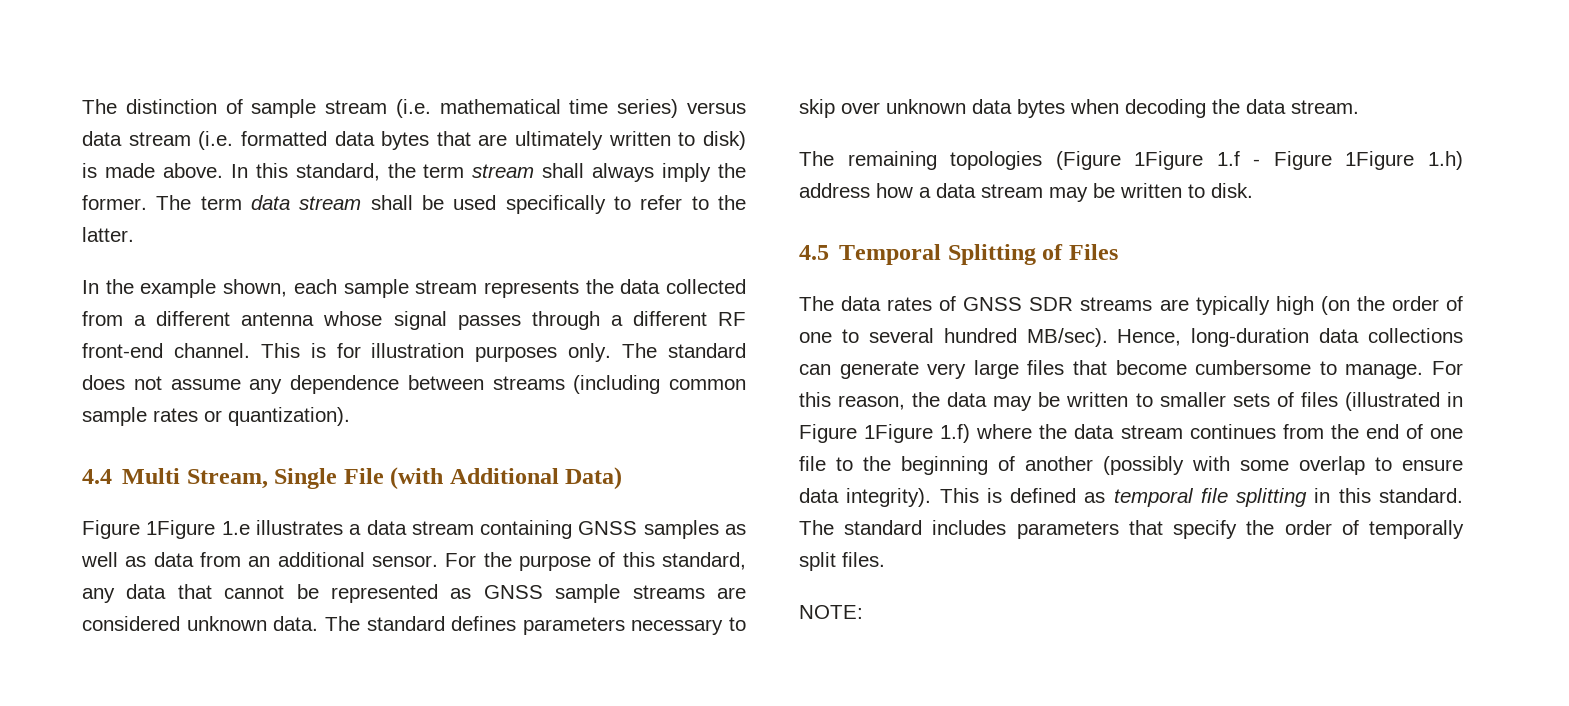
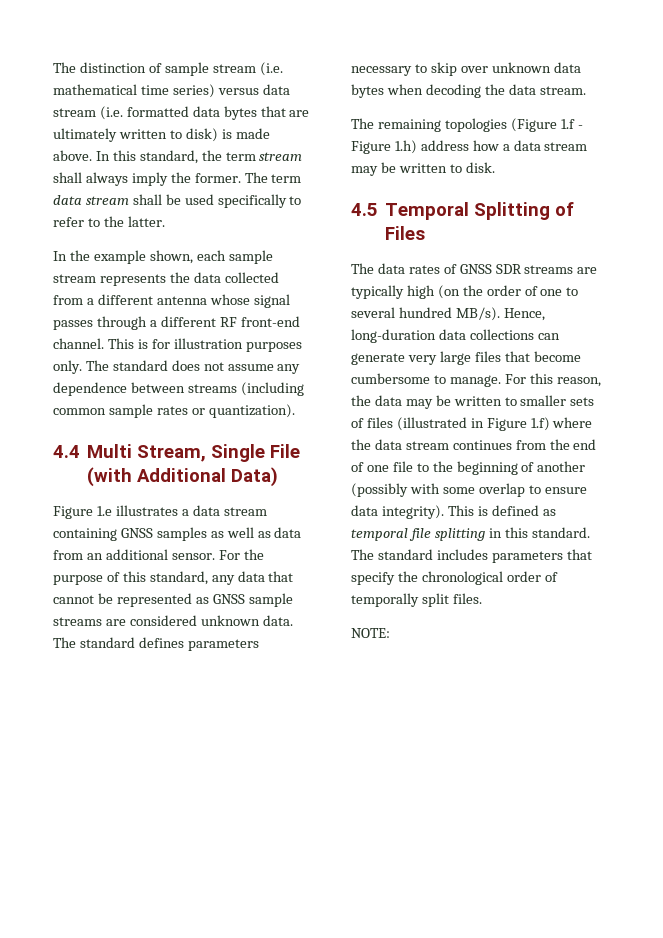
- Figure 1Figure 1.e illustrates a data stream containing GNSS samples as well as data from an additional sensor.
+ Figure 1.e illustrates a data stream containing GNSS samples as well as data from an additional sensor.
- The remaining topologies (Figure 1Figure 1.f - Figure 1Figure 1.h) address how a data stream may be written to disk.
+ The remaining topologies (Figure 1.f - Figure 1.h) address how a data stream may be written to disk.
- The data rates of GNSS SDR streams are typically high (on the order of one to several hundred MB/sec).
+ The data rates of GNSS SDR streams are typically high (on the order of one to several hundred MB/s).
- For this reason, the data may be written to smaller sets of files (illustrated in Figure 1Figure 1.f) where the data stream continues from the end of one file to the beginning of another (possibly with some overlap to ensure data integrity).
+ For this reason, the data may be written to smaller sets of files (illustrated in Figure 1.f) where the data stream continues from the end of one file to the beginning of another (possibly with some overlap to ensure data integrity).
- The standard includes parameters that specify the order of temporally split files.
+ The standard includes parameters that specify the chronological order of temporally split files.

